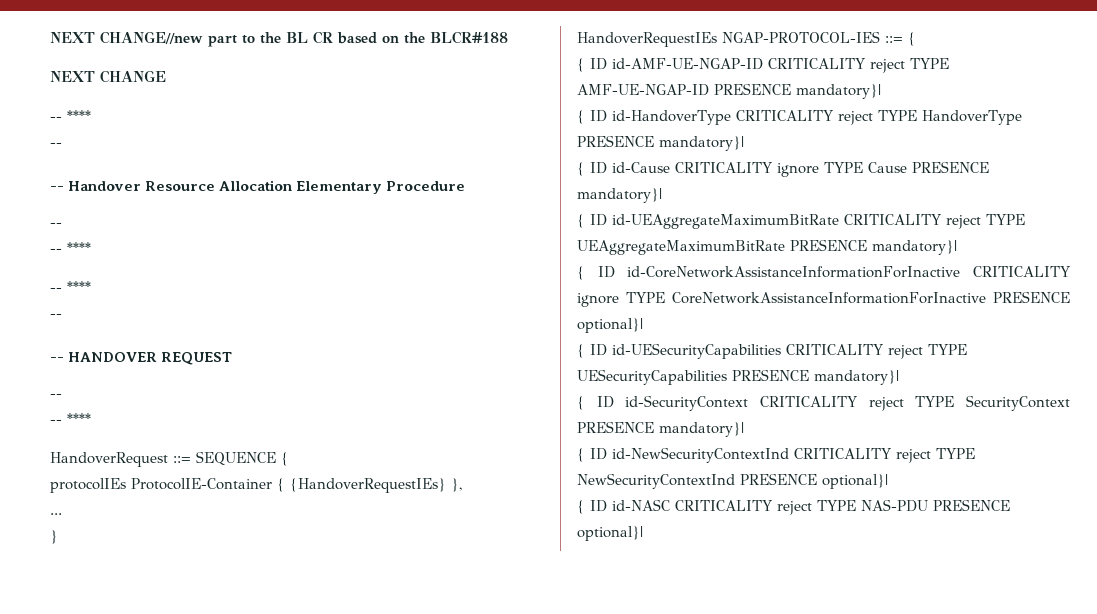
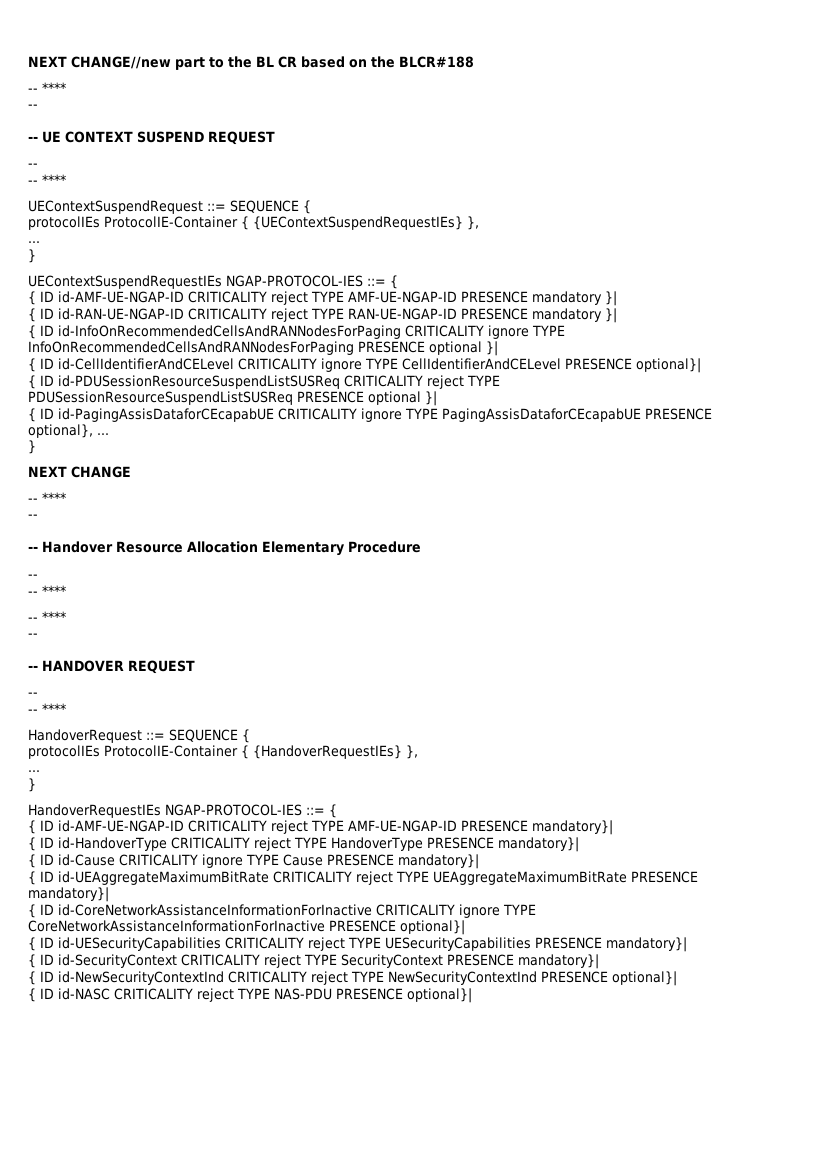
  NEXT CHANGE//new part to the BL CR based on the BLCR#188
+ -- ****
+ --
+ -- UE CONTEXT SUSPEND REQUEST
+ --
+ -- ****
+ UEContextSuspendRequest ::= SEQUENCE {
+ protocolIEs ProtocolIE-Container { {UEContextSuspendRequestIEs} },
+ ...
+ }
+ UEContextSuspendRequestIEs NGAP-PROTOCOL-IES ::= {
+ { ID id-AMF-UE-NGAP-ID CRITICALITY reject TYPE AMF-UE-NGAP-ID PRESENCE mandatory }|
+ { ID id-RAN-UE-NGAP-ID CRITICALITY reject TYPE RAN-UE-NGAP-ID PRESENCE mandatory }|
+ { ID id-InfoOnRecommendedCellsAndRANNodesForPaging CRITICALITY ignore TYPE InfoOnRecommendedCellsAndRANNodesForPaging PRESENCE optional }|
+ { ID id-CellIdentifierAndCELevel CRITICALITY ignore TYPE CellIdentifierAndCELevel PRESENCE optional}|
+ { ID id-PDUSessionResourceSuspendListSUSReq CRITICALITY reject TYPE PDUSessionResourceSuspendListSUSReq PRESENCE optional }|
+ { ID id-PagingAssisDataforCEcapabUE CRITICALITY ignore TYPE PagingAssisDataforCEcapabUE PRESENCE optional}, ...
+ }

